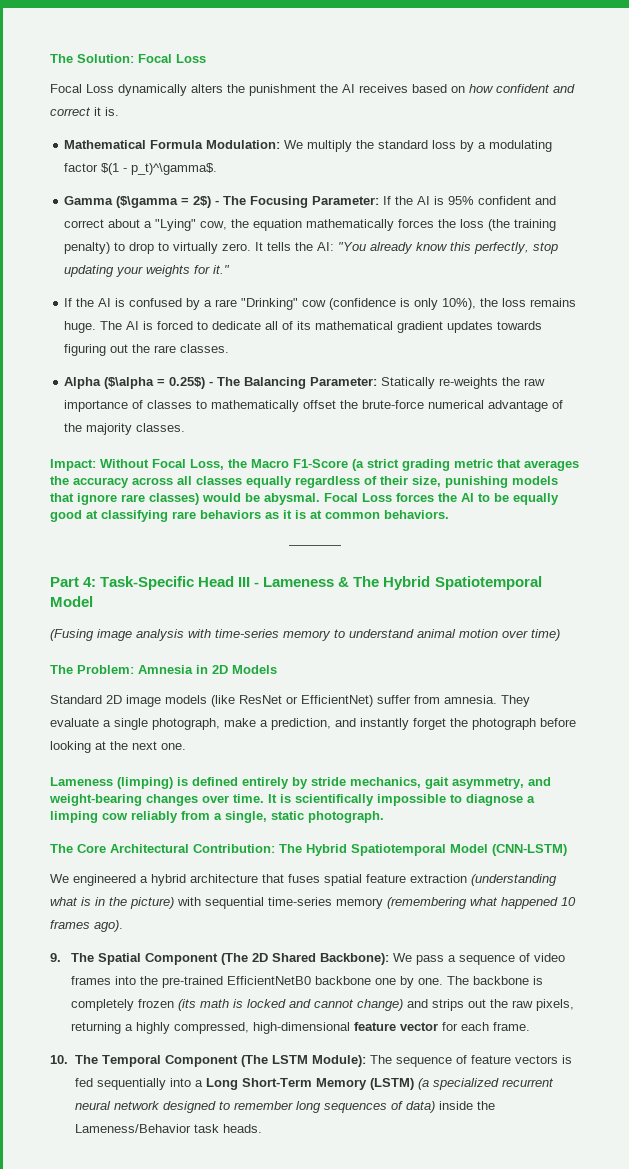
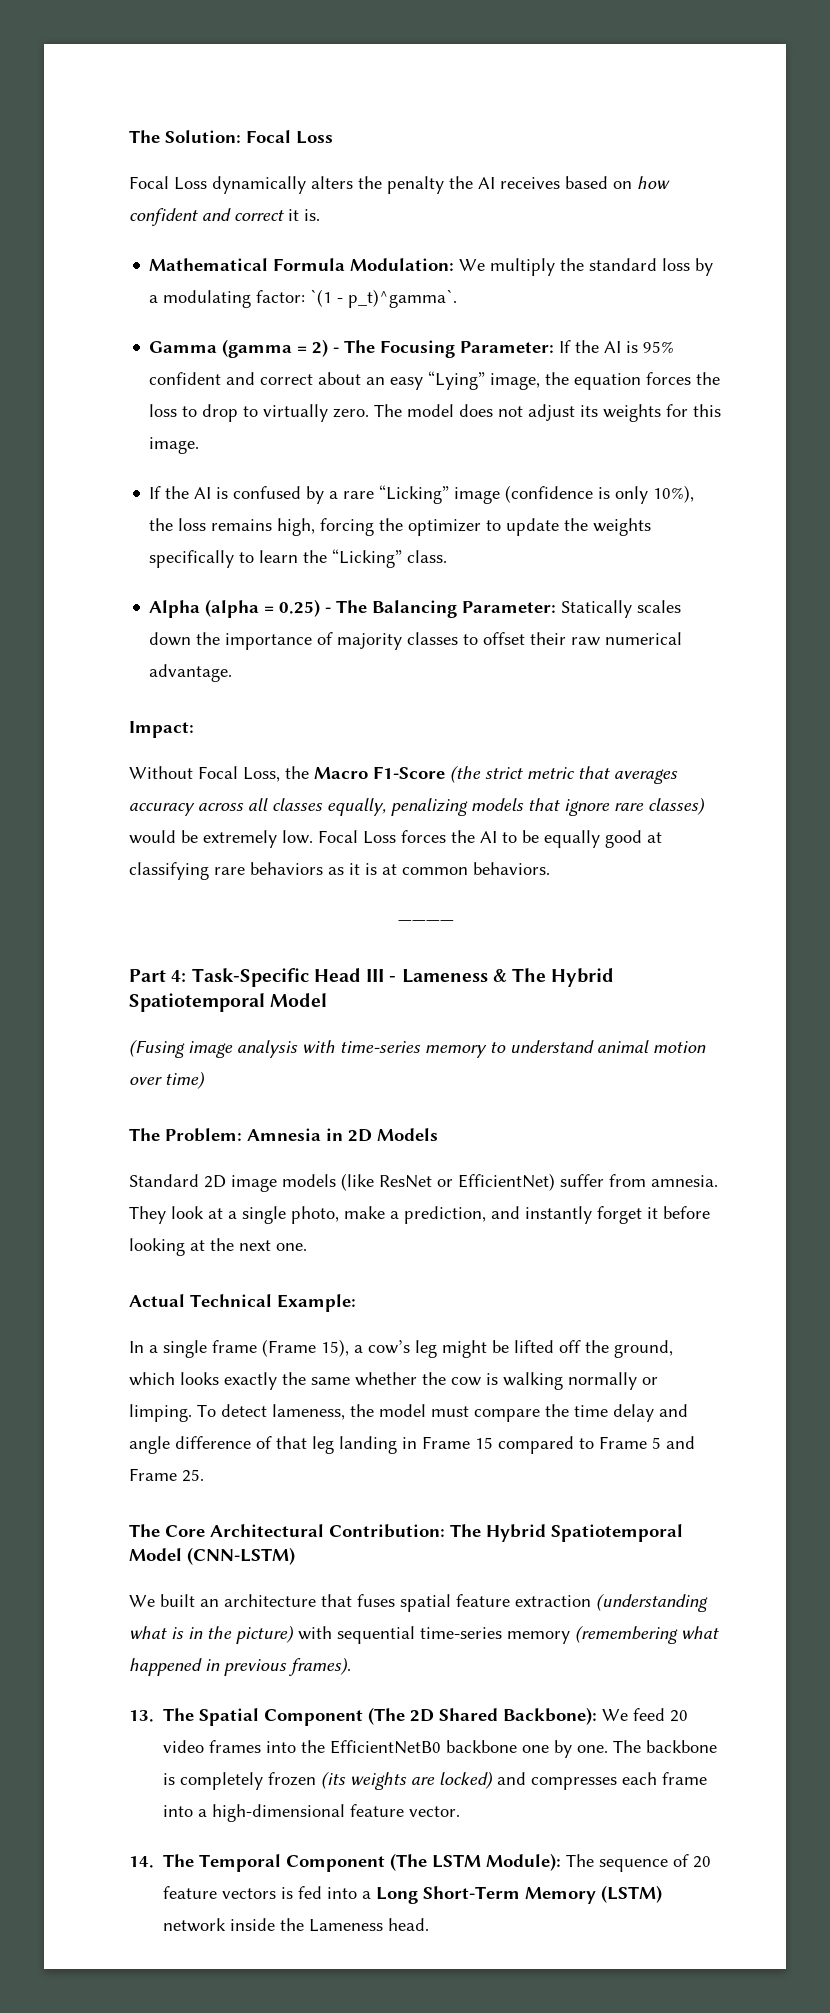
- Focal Loss dynamically alters the punishment the AI receives based on how confident and correct it is.
+ Focal Loss dynamically alters the penalty the AI receives based on how confident and correct it is.
- Mathematical Formula Modulation: We multiply the standard loss by a modulating factor $(1 - p_t)^\gamma$.
- Gamma ($\gamma = 2$) - The Focusing Parameter: If the AI is 95% confident and correct about a "Lying" cow, the equation mathematically forces the loss (the training penalty) to drop to virtually zero.
+ Mathematical Formula Modulation: We multiply the standard loss by a modulating factor: `(1 - p_t)^gamma`.
+ Gamma (gamma = 2) - The Focusing Parameter: If the AI is 95% confident and correct about an easy “Lying” image, the equation forces the loss to drop to virtually zero.
- It tells the AI: "You already know this perfectly, stop updating your weights for it."
+ The model does not adjust its weights for this image.
- If the AI is confused by a rare "Drinking" cow (confidence is only 10%), the loss remains huge. The AI is forced to dedicate all of its mathematical gradient updates towards figuring out the rare classes.
- Alpha ($\alpha = 0.25$) - The Balancing Parameter: Statically re-weights the raw importance of classes to mathematically offset the brute-force numerical advantage of the majority classes.
+ If the AI is confused by a rare “Licking” image (confidence is only 10%), the loss remains high, forcing the optimizer to update the weights specifically to learn the “Licking” class.
+ Alpha (alpha = 0.25) - The Balancing Parameter: Statically scales down the importance of majority classes to offset their raw numerical advantage.
- Impact: Without Focal Loss, the Macro F1-Score (a strict grading metric that averages the accuracy across all classes equally regardless of their size, punishing models that ignore rare classes) would be abysmal.
+ Impact:
+ Without Focal Loss, the Macro F1-Score (the strict metric that averages accuracy across all classes equally, penalizing models that ignore rare classes) would be extremely low.
- They evaluate a single photograph, make a prediction, and instantly forget the photograph before looking at the next one.
+ They look at a single photo, make a prediction, and instantly forget it before looking at the next one.
- Lameness (limping) is defined entirely by stride mechanics, gait asymmetry, and weight-bearing changes over time. It is scientifically impossible to diagnose a limping cow reliably from a single, static photograph.
+ Actual Technical Example:
+ In a single frame (Frame 15), a cow’s leg might be lifted off the ground, which looks exactly the same whether the cow is walking normally or limping. To detect lameness, the model must compare the time delay and angle difference of that leg landing in Frame 15 compared to Frame 5 and Frame 25.
- We engineered a hybrid architecture that fuses spatial feature extraction (understanding what is in the picture) with sequential time-series memory (remembering what happened 10 frames ago).
- 9. The Spatial Component (The 2D Shared Backbone): We pass a sequence of video frames into the pre-trained EfficientNetB0 backbone one by one.
+ We built an architecture that fuses spatial feature extraction (understanding what is in the picture) with sequential time-series memory (remembering what happened in previous frames).
+ 13. The Spatial Component (The 2D Shared Backbone): We feed 20 video frames into the EfficientNetB0 backbone one by one.
- The backbone is completely frozen (its math is locked and cannot change) and strips out the raw pixels, returning a highly compressed, high-dimensional feature vector for each frame.
- 10. The Temporal Component (The LSTM Module): The sequence of feature vectors is fed sequentially into a Long Short-Term Memory (LSTM) (a specialized recurrent neural network designed to remember long sequences of data) inside the Lameness/Behavior task heads.
+ The backbone is completely frozen (its weights are locked) and compresses each frame into a high-dimensional feature vector.
+ 14. The Temporal Component (The LSTM Module): The sequence of 20 feature vectors is fed into a Long Short-Term Memory (LSTM) network inside the Lameness head.

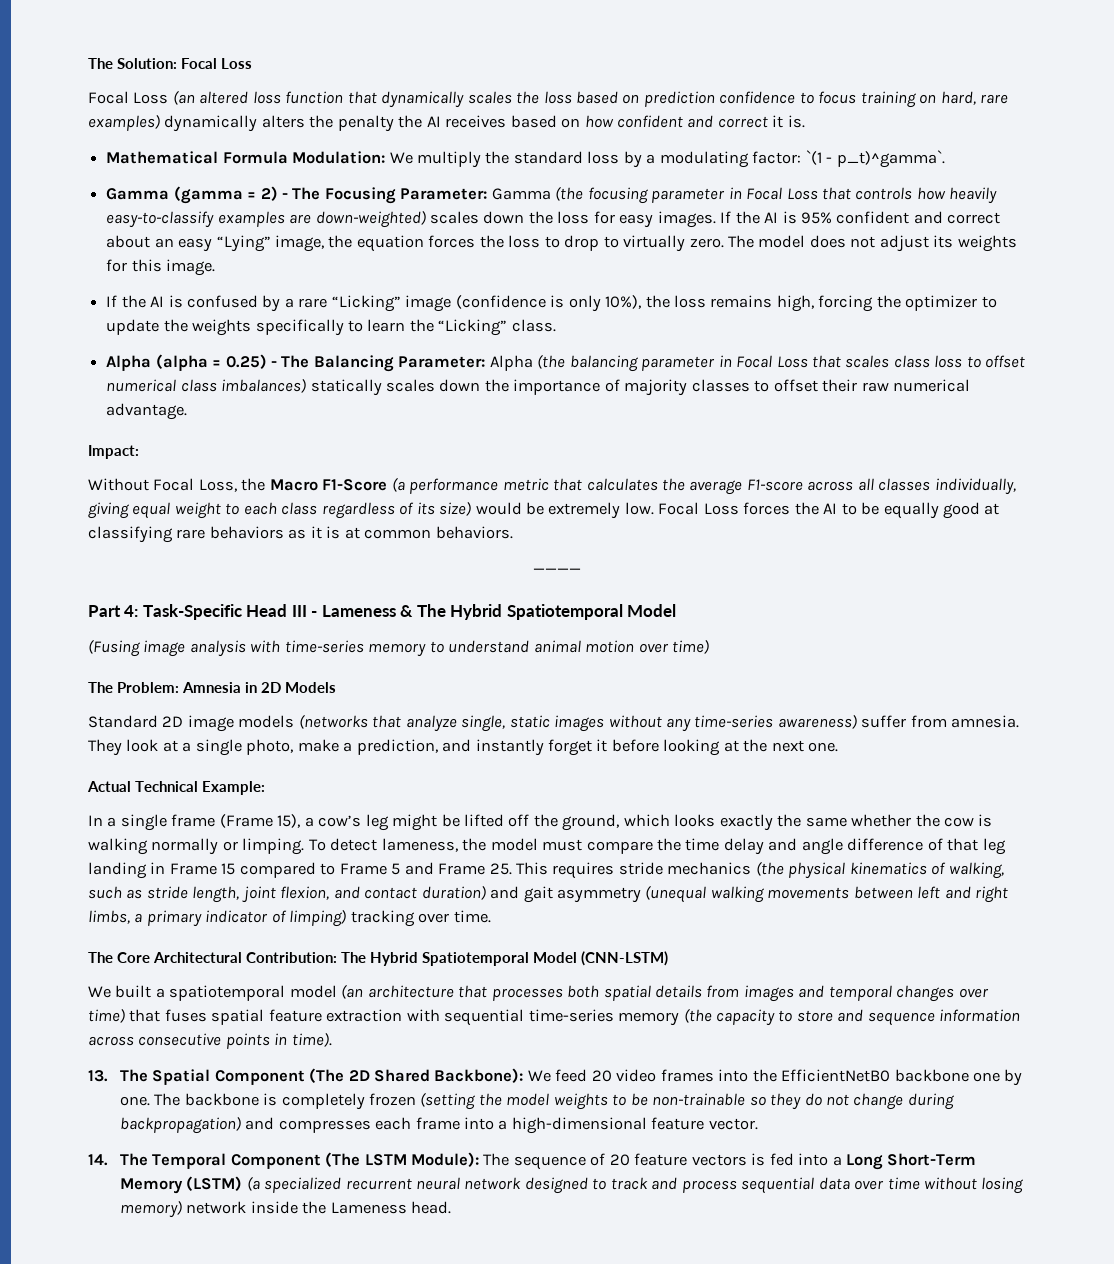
- Focal Loss dynamically alters the penalty the AI receives based on how confident and correct it is.
+ Focal Loss (an altered loss function that dynamically scales the loss based on prediction confidence to focus training on hard, rare examples) dynamically alters the penalty the AI receives based on how confident and correct it is.
- Gamma (gamma = 2) - The Focusing Parameter: If the AI is 95% confident and correct about an easy “Lying” image, the equation forces the loss to drop to virtually zero.
+ Gamma (gamma = 2) - The Focusing Parameter: Gamma (the focusing parameter in Focal Loss that controls how heavily easy-to-classify examples are down-weighted) scales down the loss for easy images. If the AI is 95% confident and correct about an easy “Lying” image, the equation forces the loss to drop to virtually zero.
- Alpha (alpha = 0.25) - The Balancing Parameter: Statically scales down the importance of majority classes to offset their raw numerical advantage.
+ Alpha (alpha = 0.25) - The Balancing Parameter: Alpha (the balancing parameter in Focal Loss that scales class loss to offset numerical class imbalances) statically scales down the importance of majority classes to offset their raw numerical advantage.
- Without Focal Loss, the Macro F1-Score (the strict metric that averages accuracy across all classes equally, penalizing models that ignore rare classes) would be extremely low.
+ Without Focal Loss, the Macro F1-Score (a performance metric that calculates the average F1-score across all classes individually, giving equal weight to each class regardless of its size) would be extremely low.
- Standard 2D image models (like ResNet or EfficientNet) suffer from amnesia.
+ Standard 2D image models (networks that analyze single, static images without any time-series awareness) suffer from amnesia.
- To detect lameness, the model must compare the time delay and angle difference of that leg landing in Frame 15 compared to Frame 5 and Frame 25.
+ To detect lameness, the model must compare the time delay and angle difference of that leg landing in Frame 15 compared to Frame 5 and Frame 25. This requires stride mechanics (the physical kinematics of walking, such as stride length, joint flexion, and contact duration) and gait asymmetry (unequal walking movements between left and right limbs, a primary indicator of limping) tracking over time.
- We built an architecture that fuses spatial feature extraction (understanding what is in the picture) with sequential time-series memory (remembering what happened in previous frames).
+ We built a spatiotemporal model (an architecture that processes both spatial details from images and temporal changes over time) that fuses spatial feature extraction with sequential time-series memory (the capacity to store and sequence information across consecutive points in time).
- The backbone is completely frozen (its weights are locked) and compresses each frame into a high-dimensional feature vector.
+ The backbone is completely frozen (setting the model weights to be non-trainable so they do not change during backpropagation) and compresses each frame into a high-dimensional feature vector.
- 14. The Temporal Component (The LSTM Module): The sequence of 20 feature vectors is fed into a Long Short-Term Memory (LSTM) network inside the Lameness head.
+ 14. The Temporal Component (The LSTM Module): The sequence of 20 feature vectors is fed into a Long Short-Term Memory (LSTM) (a specialized recurrent neural network designed to track and process sequential data over time without losing memory) network inside the Lameness head.

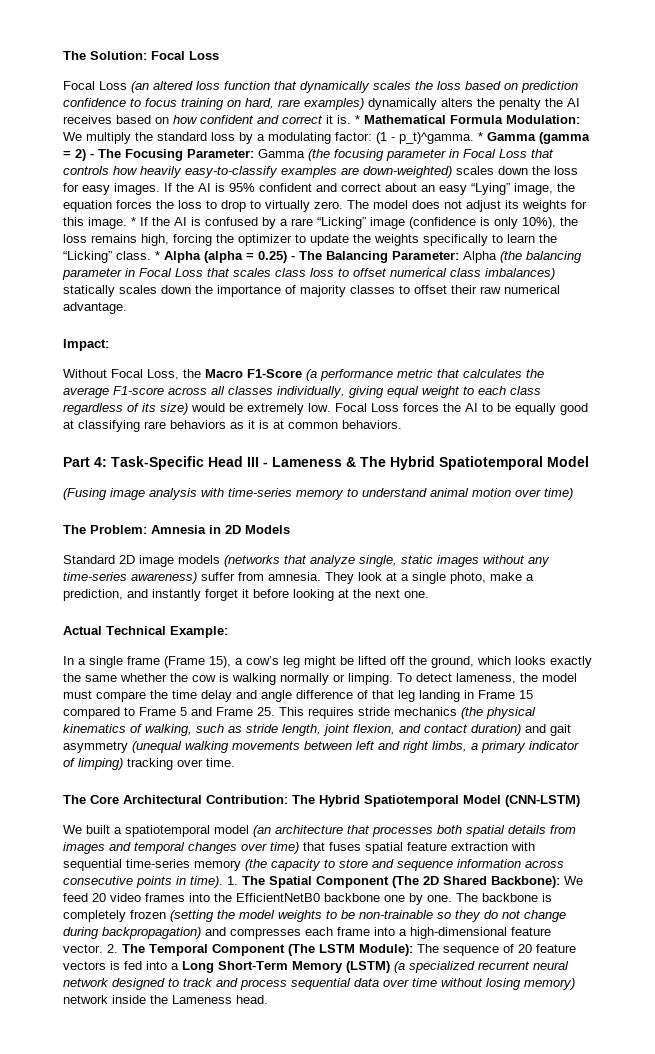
- Focal Loss (an altered loss function that dynamically scales the loss based on prediction confidence to focus training on hard, rare examples) dynamically alters the penalty the AI receives based on how confident and correct it is.
- Mathematical Formula Modulation:
+ Focal Loss (an altered loss function that dynamically scales the loss based on prediction confidence to focus training on hard, rare examples) dynamically alters the penalty the AI receives based on how confident and correct it is. * Mathematical Formula Modulation:
- `(1 - p_t)^gamma`.
- Gamma (gamma = 2) - The Focusing Parameter:
+ (1 - p_t)^gamma. * Gamma (gamma = 2) - The Focusing Parameter:
- The model does not adjust its weights for this image.
- If the AI is confused by a rare “Licking” image (confidence is only 10%), the loss remains high, forcing the optimizer to update the weights specifically to learn the “Licking” class.
- Alpha (alpha = 0.25) - The Balancing Parameter:
+ The model does not adjust its weights for this image. * If the AI is confused by a rare “Licking” image (confidence is only 10%), the loss remains high, forcing the optimizer to update the weights specifically to learn the “Licking” class. * Alpha (alpha = 0.25) - The Balancing Parameter:
- ————
- We built a spatiotemporal model (an architecture that processes both spatial details from images and temporal changes over time) that fuses spatial feature extraction with sequential time-series memory (the capacity to store and sequence information across consecutive points in time).
- 13. The Spatial Component (The 2D Shared Backbone): We feed 20 video frames into the EfficientNetB0 backbone one by one.
+ We built a spatiotemporal model (an architecture that processes both spatial details from images and temporal changes over time) that fuses spatial feature extraction with sequential time-series memory (the capacity to store and sequence information across consecutive points in time). 1. The Spatial Component (The 2D Shared Backbone): We feed 20 video frames into the EfficientNetB0 backbone one by one.
- The backbone is completely frozen (setting the model weights to be non-trainable so they do not change during backpropagation) and compresses each frame into a high-dimensional feature vector.
- 14. The Temporal Component (The LSTM Module):
+ The backbone is completely frozen (setting the model weights to be non-trainable so they do not change during backpropagation) and compresses each frame into a high-dimensional feature vector. 2. The Temporal Component (The LSTM Module):

